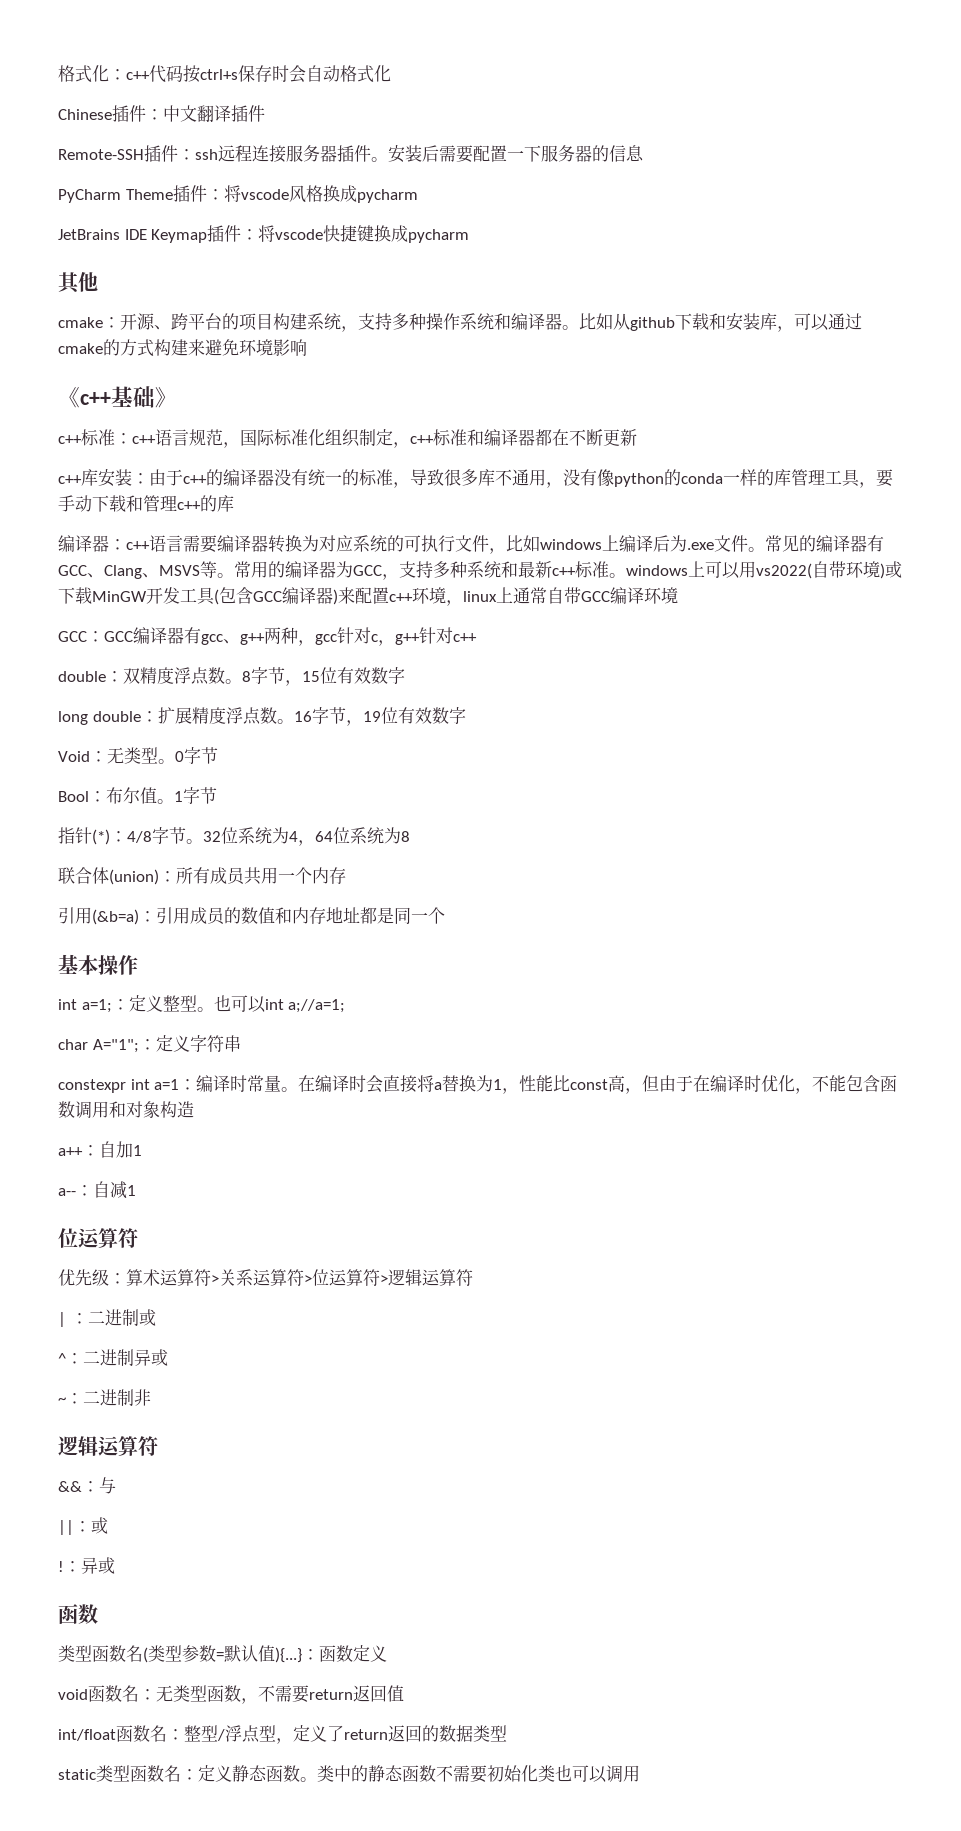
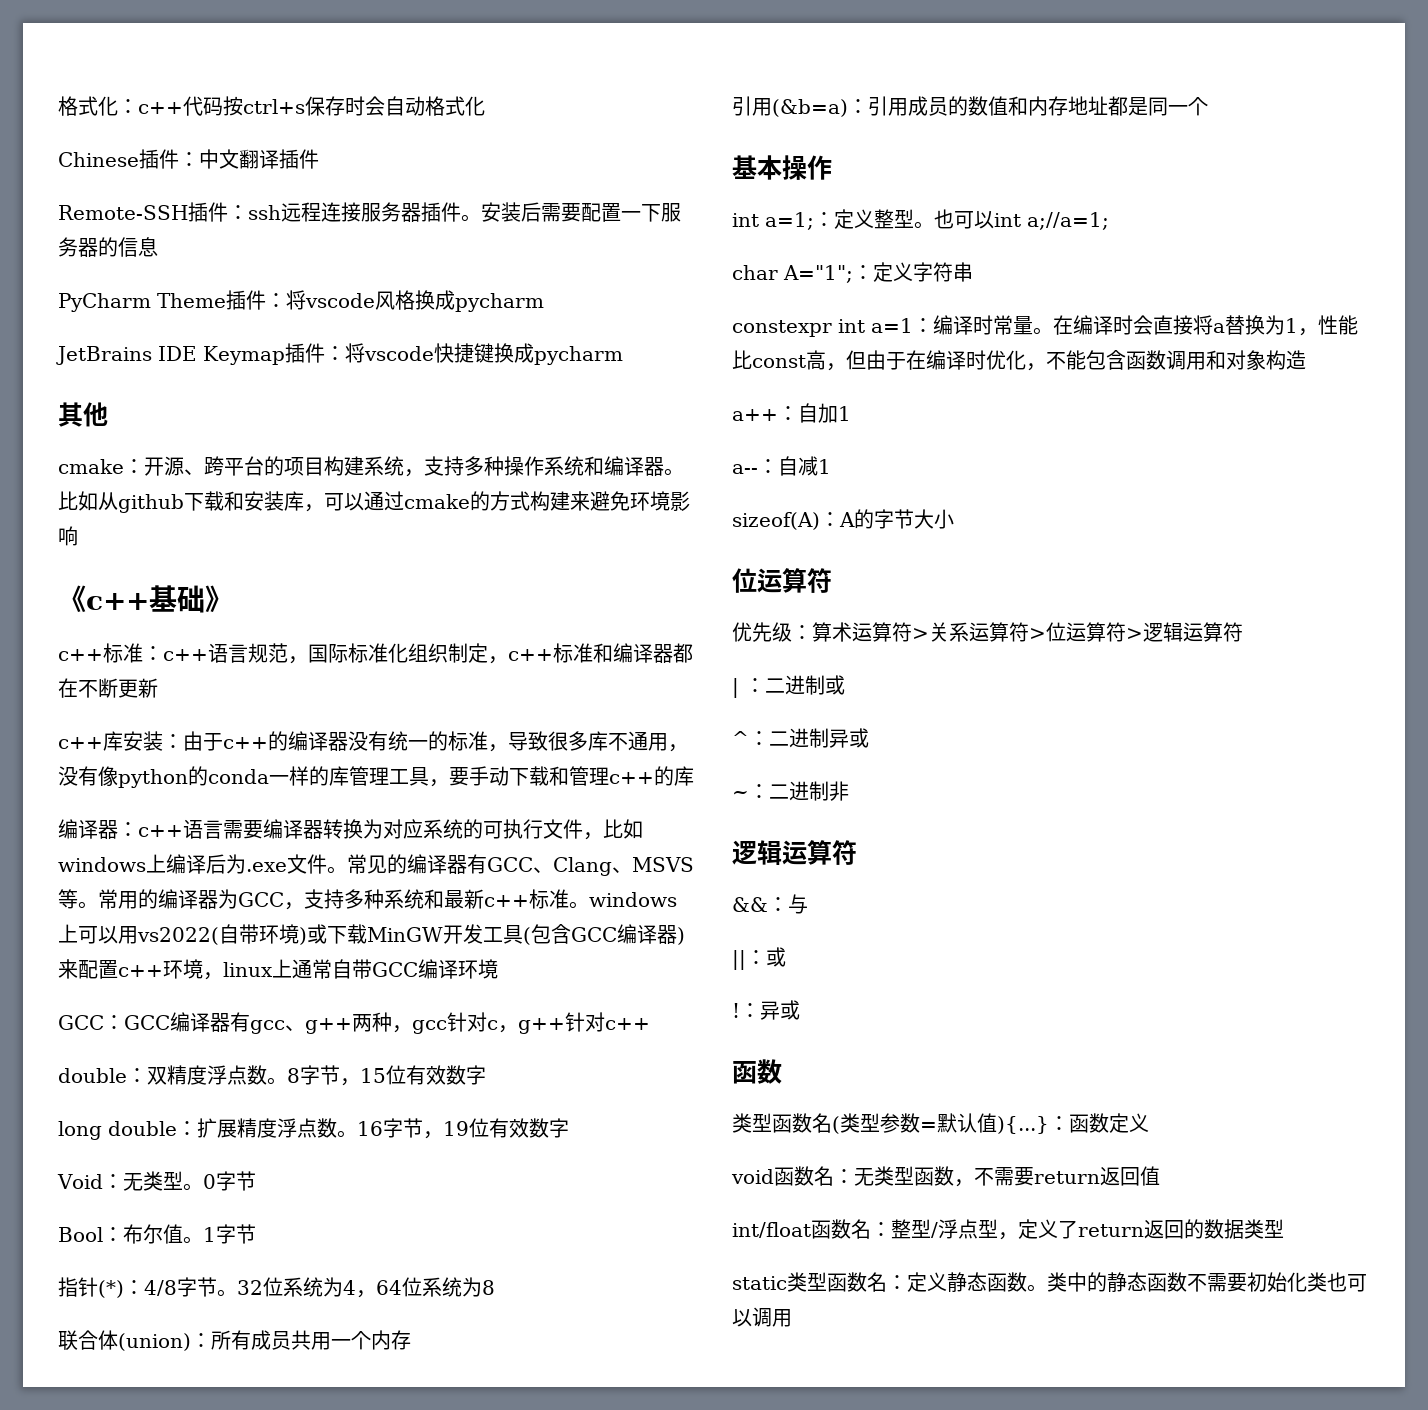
+ sizeof(A)：A的字节大小

